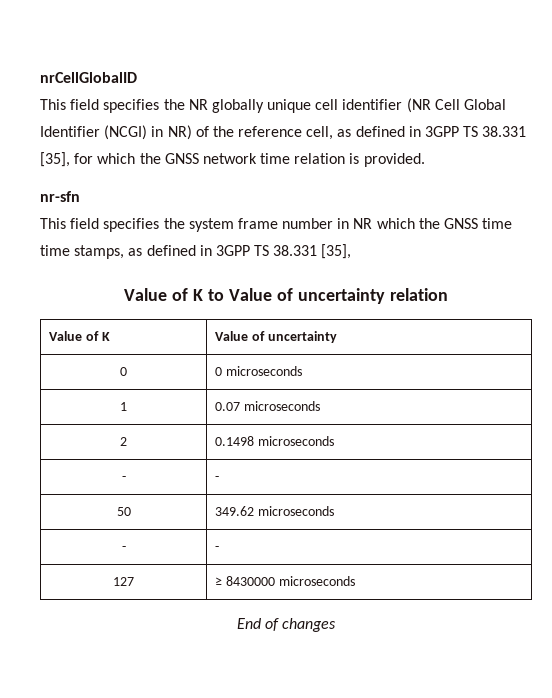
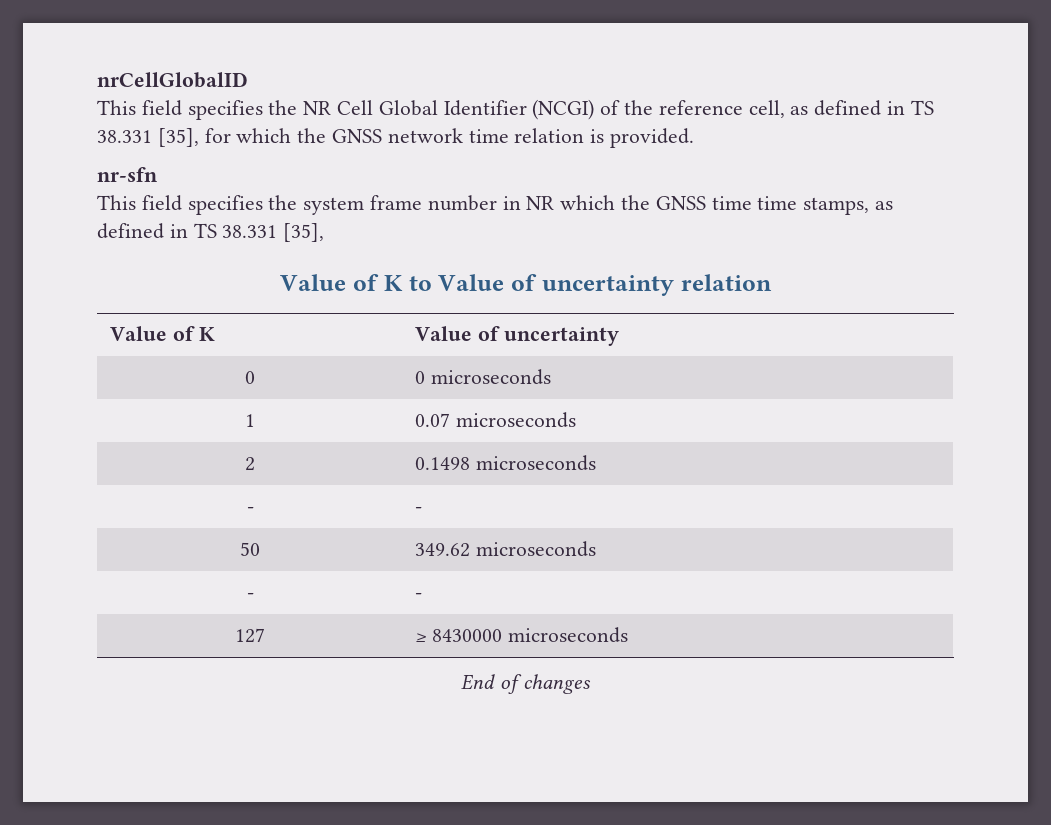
- This field specifies the NR globally unique cell identifier (NR Cell Global Identifier (NCGI) in NR) of the reference cell, as defined in 3GPP TS 38.331 [35], for which the GNSS network time relation is provided.
+ This field specifies the NR Cell Global Identifier (NCGI) of the reference cell, as defined in TS 38.331 [35], for which the GNSS network time relation is provided.
- This field specifies the system frame number in NR which the GNSS time time stamps, as defined in 3GPP TS 38.331 [35],
+ This field specifies the system frame number in NR which the GNSS time time stamps, as defined in TS 38.331 [35],

